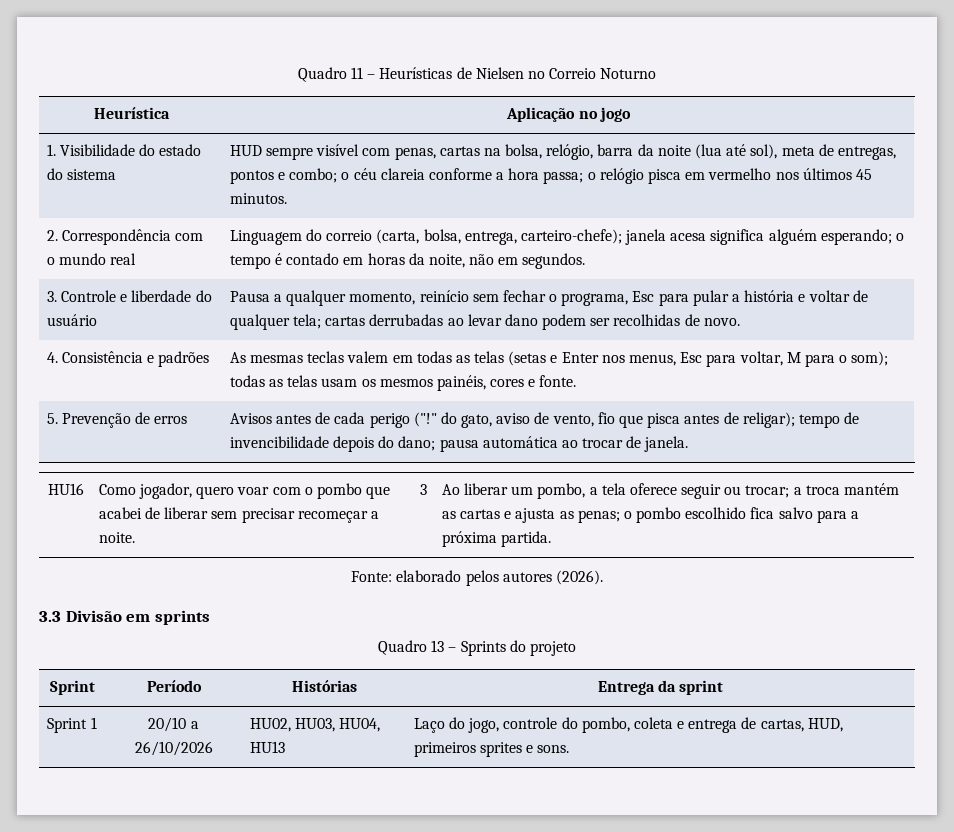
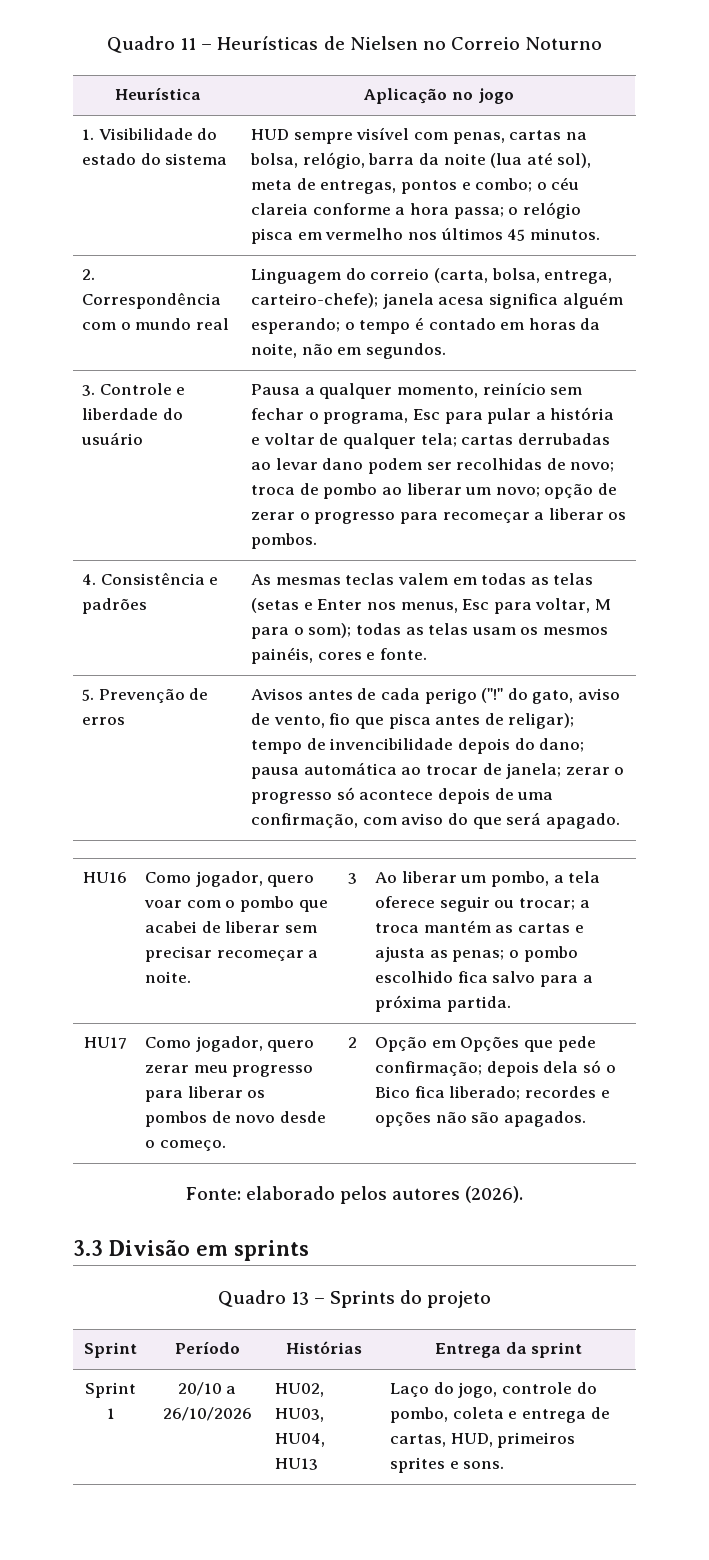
- Pausa a qualquer momento, reinício sem fechar o programa, Esc para pular a história e voltar de qualquer tela; cartas derrubadas ao levar dano podem ser recolhidas de novo.
+ Pausa a qualquer momento, reinício sem fechar o programa, Esc para pular a história e voltar de qualquer tela; cartas derrubadas ao levar dano podem ser recolhidas de novo; troca de pombo ao liberar um novo; opção de zerar o progresso para recomeçar a liberar os pombos.
- Avisos antes de cada perigo ("!" do gato, aviso de vento, fio que pisca antes de religar); tempo de invencibilidade depois do dano; pausa automática ao trocar de janela.
+ Avisos antes de cada perigo ("!" do gato, aviso de vento, fio que pisca antes de religar); tempo de invencibilidade depois do dano; pausa automática ao trocar de janela; zerar o progresso só acontece depois de uma confirmação, com aviso do que será apagado.
+ HU17 | Como jogador, quero zerar meu progresso para liberar os pombos de novo desde o começo. | 2 | Opção em Opções que pede confirmação; depois dela só o Bico fica liberado; recordes e opções não são apagados.

